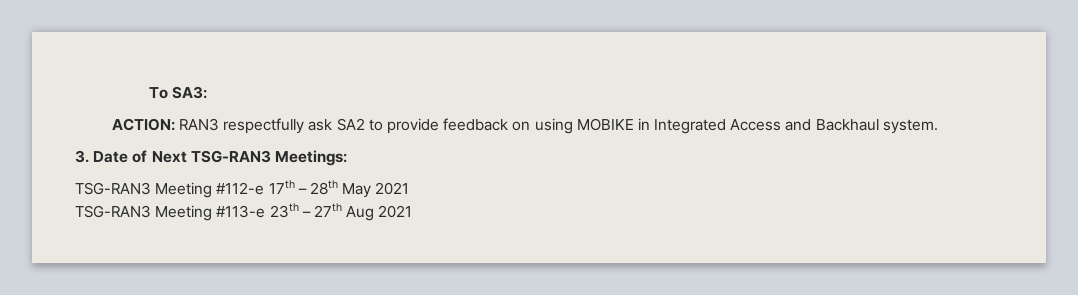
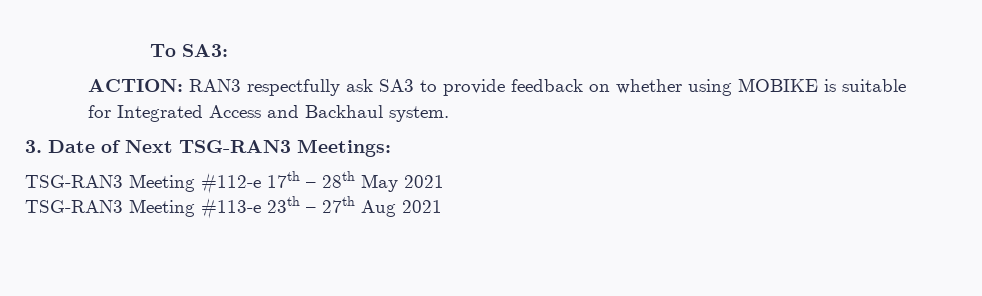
- ACTION: RAN3 respectfully ask SA2 to provide feedback on using MOBIKE in Integrated Access and Backhaul system.
+ ACTION: RAN3 respectfully ask SA3 to provide feedback on whether using MOBIKE is suitable for Integrated Access and Backhaul system.

